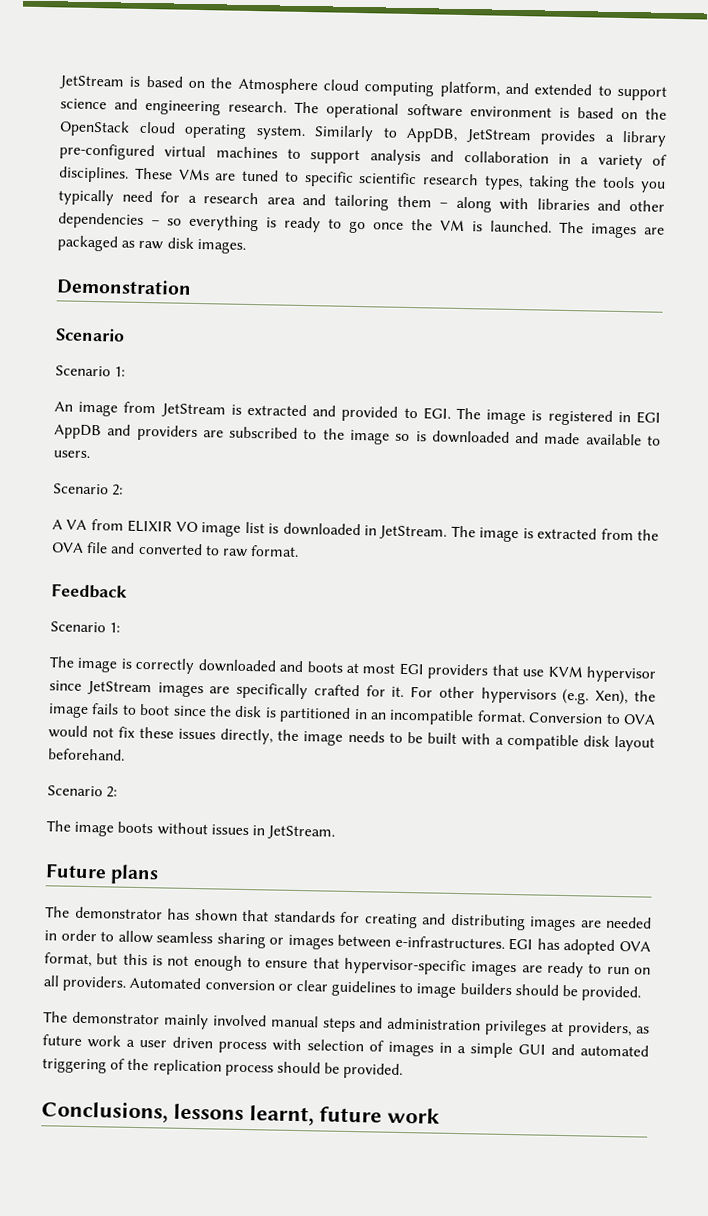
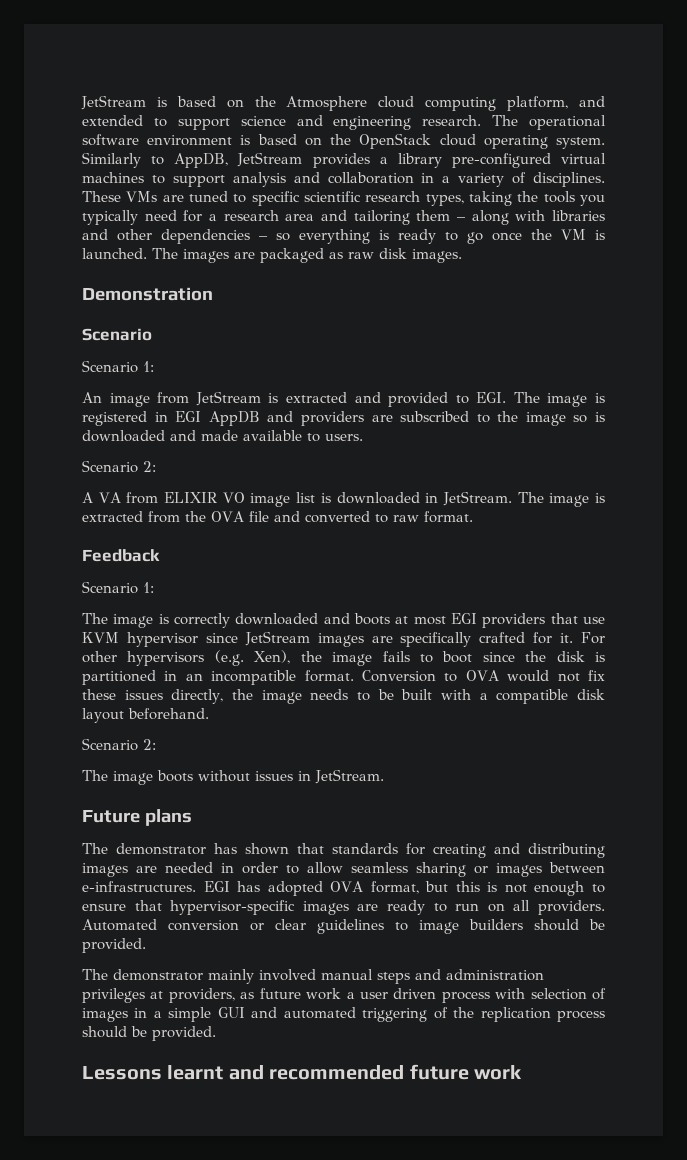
- Conclusions, lessons learnt, future work
+ Lessons learnt and recommended future work

